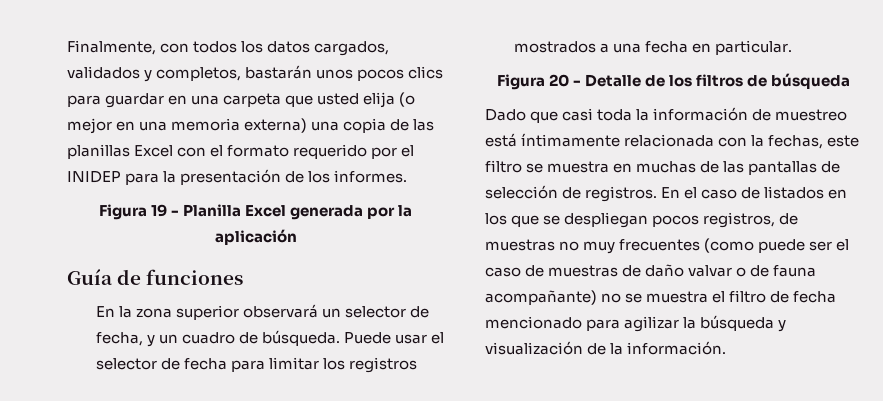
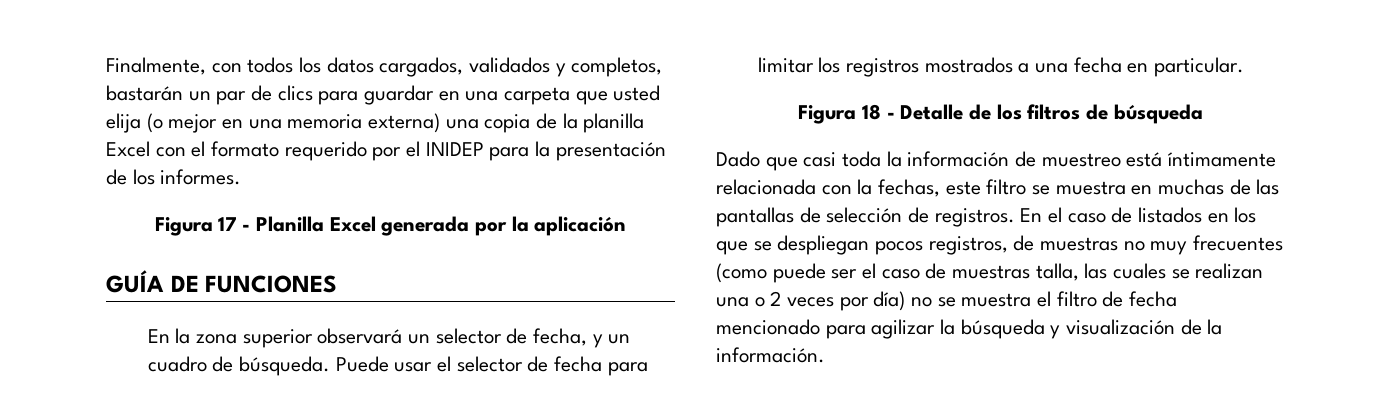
- Finalmente, con todos los datos cargados, validados y completos, bastarán unos pocos clics para guardar en una carpeta que usted elija (o mejor en una memoria externa) una copia de las planillas Excel con el formato requerido por el INIDEP para la presentación de los informes.
+ Finalmente, con todos los datos cargados, validados y completos, bastarán un par de clics para guardar en una carpeta que usted elija (o mejor en una memoria externa) una copia de la planilla Excel con el formato requerido por el INIDEP para la presentación de los informes.
- Figura 19 - Planilla Excel generada por la aplicación
+ Figura 17 - Planilla Excel generada por la aplicación
- Guía de funciones
+ GUÍA DE FUNCIONES
- Figura 20 - Detalle de los filtros de búsqueda
+ Figura 18 - Detalle de los filtros de búsqueda
- En el caso de listados en los que se despliegan pocos registros, de muestras no muy frecuentes (como puede ser el caso de muestras de daño valvar o de fauna acompañante) no se muestra el filtro de fecha mencionado para agilizar la búsqueda y visualización de la información.
+ En el caso de listados en los que se despliegan pocos registros, de muestras no muy frecuentes (como puede ser el caso de muestras talla, las cuales se realizan una o 2 veces por día) no se muestra el filtro de fecha mencionado para agilizar la búsqueda y visualización de la información.

